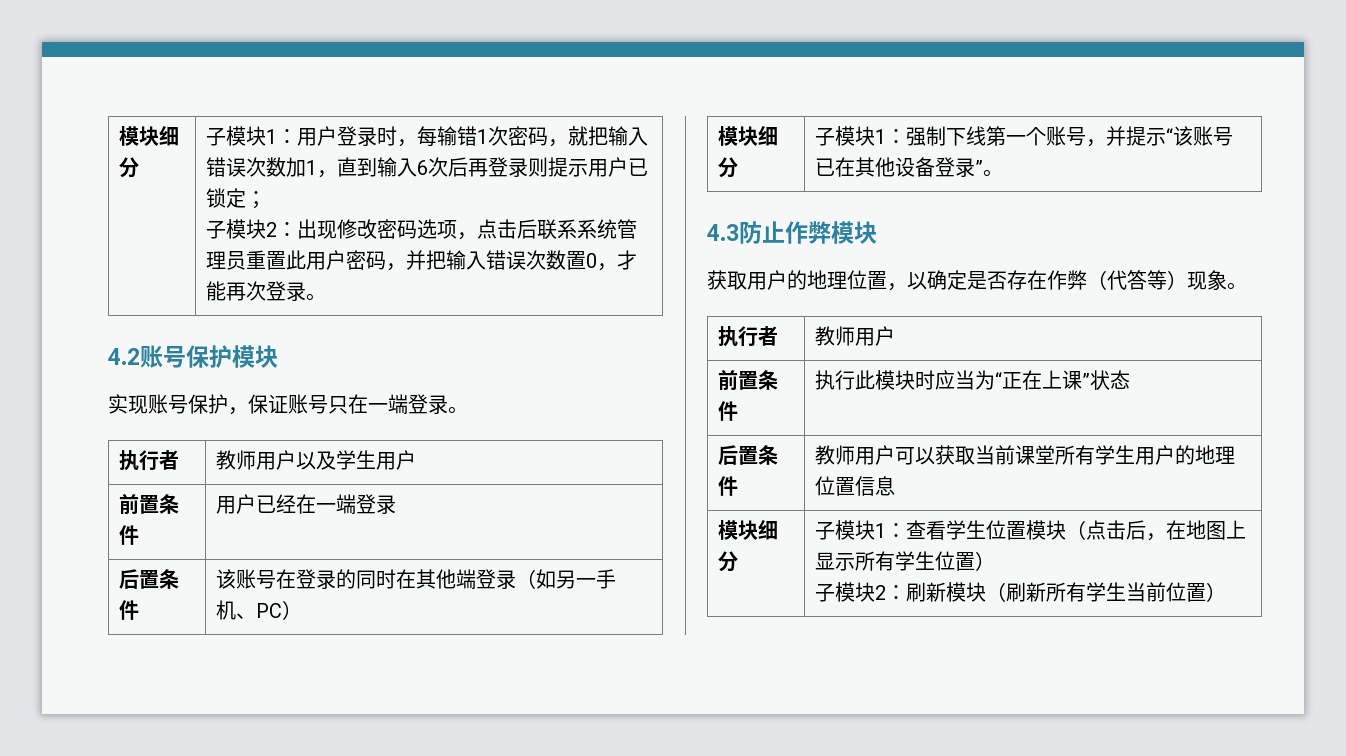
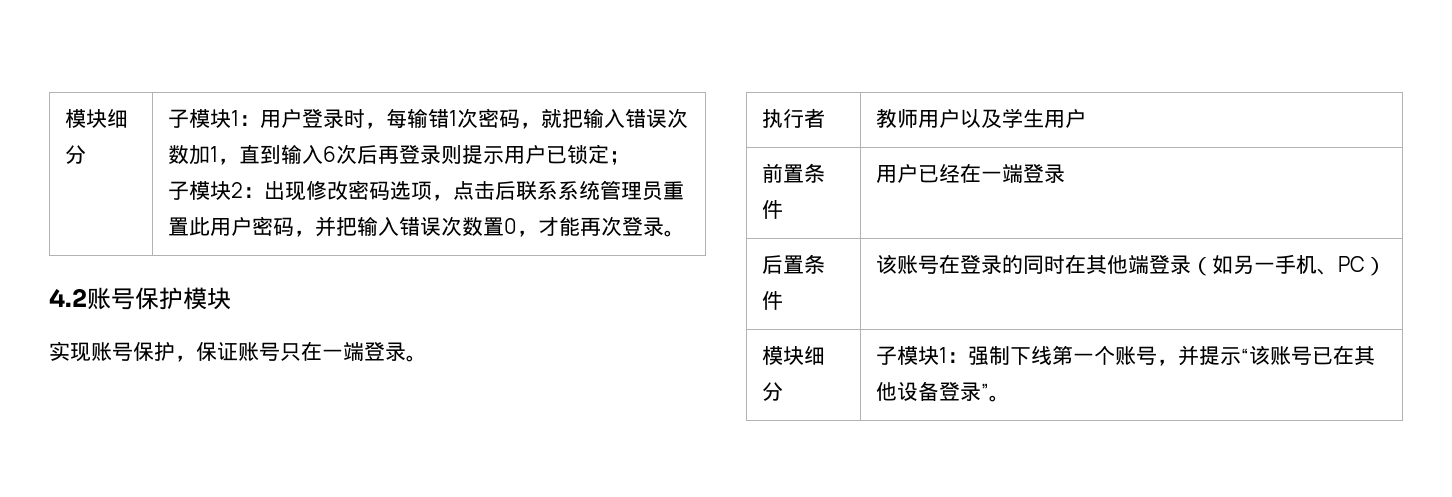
- 4.3防止作弊模块
- 获取用户的地理位置，以确定是否存在作弊（代答等）现象。
- 执行者 | 教师用户
- 前置条件 | 执行此模块时应当为“正在上课”状态
- 后置条件 | 教师用户可以获取当前课堂所有学生用户的地理位置信息
- 模块细分 | 子模块1：查看学生位置模块（点击后，在地图上显示所有学生位置）
- 子模块2：刷新模块（刷新所有学生当前位置）

